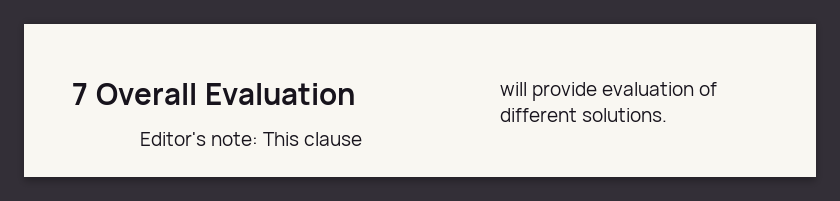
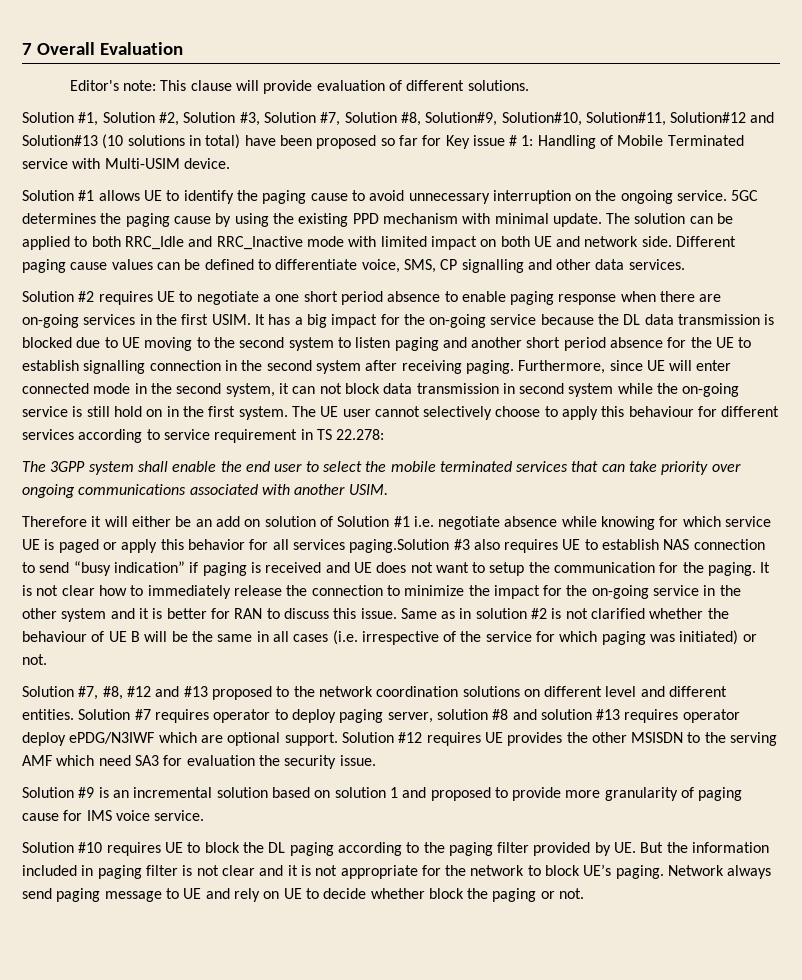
+ Solution #1, Solution #2, Solution #3, Solution #7, Solution #8, Solution#9, Solution#10, Solution#11, Solution#12 and Solution#13 (10 solutions in total) have been proposed so far for Key issue # 1: Handling of Mobile Terminated service with Multi-USIM device.
+ Solution #1 allows UE to identify the paging cause to avoid unnecessary interruption on the ongoing service. 5GC determines the paging cause by using the existing PPD mechanism with minimal update. The solution can be applied to both RRC_Idle and RRC_Inactive mode with limited impact on both UE and network side. Different paging cause values can be defined to differentiate voice, SMS, CP signalling and other data services.
+ Solution #2 requires UE to negotiate a one short period absence to enable paging response when there are on-going services in the first USIM. It has a big impact for the on-going service because the DL data transmission is blocked due to UE moving to the second system to listen paging and another short period absence for the UE to establish signalling connection in the second system after receiving paging. Furthermore, since UE will enter connected mode in the second system, it can not block data transmission in second system while the on-going service is still hold on in the first system. The UE user cannot selectively choose to apply this behaviour for different services according to service requirement in TS 22.278:
+ The 3GPP system shall enable the end user to select the mobile terminated services that can take priority over ongoing communications associated with another USIM.
+ Therefore it will either be an add on solution of Solution #1 i.e. negotiate absence while knowing for which service UE is paged or apply this behavior for all services paging.Solution #3 also requires UE to establish NAS connection to send “busy indication” if paging is received and UE does not want to setup the communication for the paging. It is not clear how to immediately release the connection to minimize the impact for the on-going service in the other system and it is better for RAN to discuss this issue. Same as in solution #2 is not clarified whether the behaviour of UE B will be the same in all cases (i.e. irrespective of the service for which paging was initiated) or not.
+ Solution #7, #8, #12 and #13 proposed to the network coordination solutions on different level and different entities. Solution #7 requires operator to deploy paging server, solution #8 and solution #13 requires operator deploy ePDG/N3IWF which are optional support. Solution #12 requires UE provides the other MSISDN to the serving AMF which need SA3 for evaluation the security issue.
+ Solution #9 is an incremental solution based on solution 1 and proposed to provide more granularity of paging cause for IMS voice service.
+ Solution #10 requires UE to block the DL paging according to the paging filter provided by UE. But the information included in paging filter is not clear and it is not appropriate for the network to block UE’s paging. Network always send paging message to UE and rely on UE to decide whether block the paging or not.

